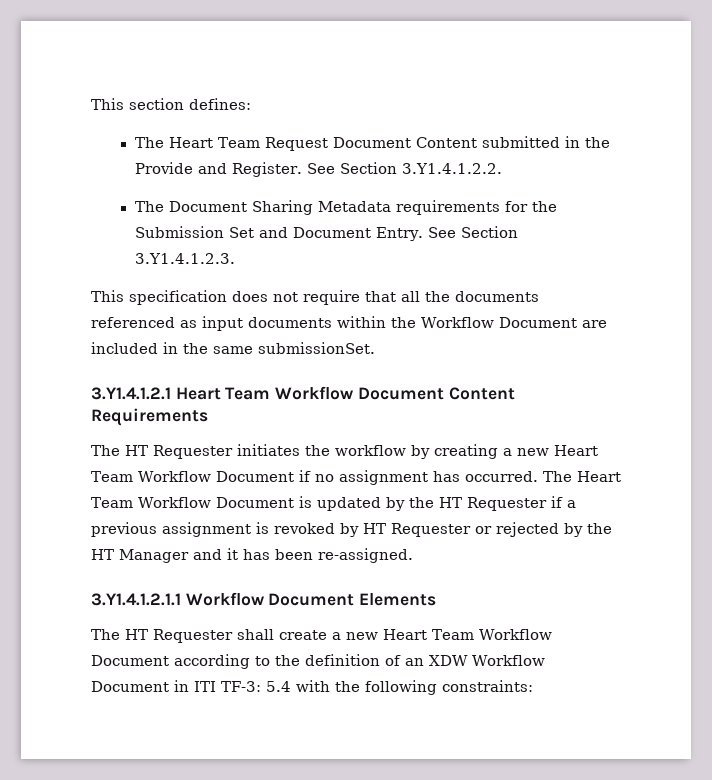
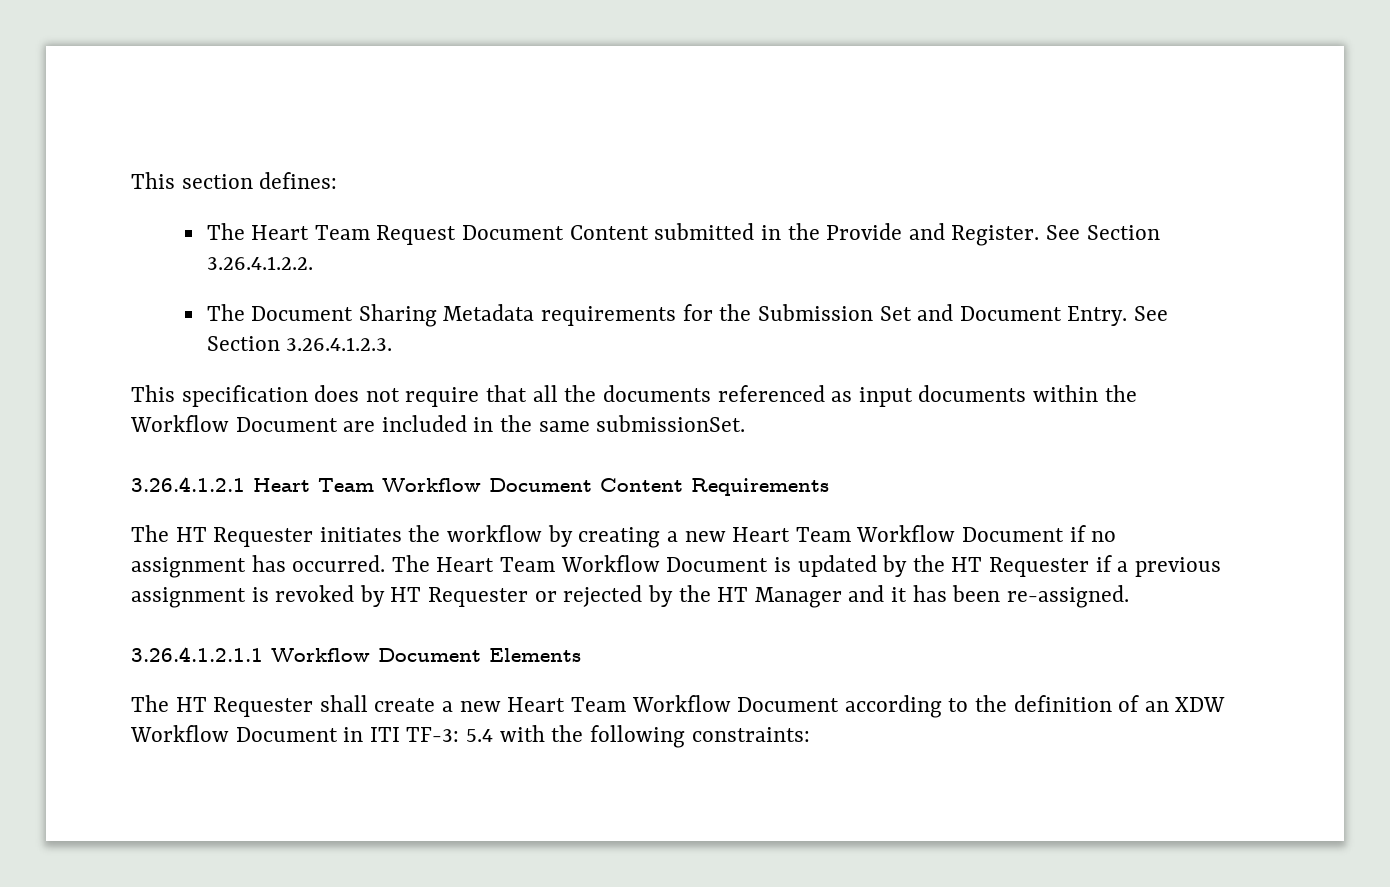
- See Section 3.Y1.4.1.2.2.
+ See Section 3.26.4.1.2.2.
- See Section 3.Y1.4.1.2.3.
+ See Section 3.26.4.1.2.3.
- 3.Y1.4.1.2.1 Heart Team Workflow Document Content Requirements
+ 3.26.4.1.2.1 Heart Team Workflow Document Content Requirements
- 3.Y1.4.1.2.1.1 Workflow Document Elements
+ 3.26.4.1.2.1.1 Workflow Document Elements

